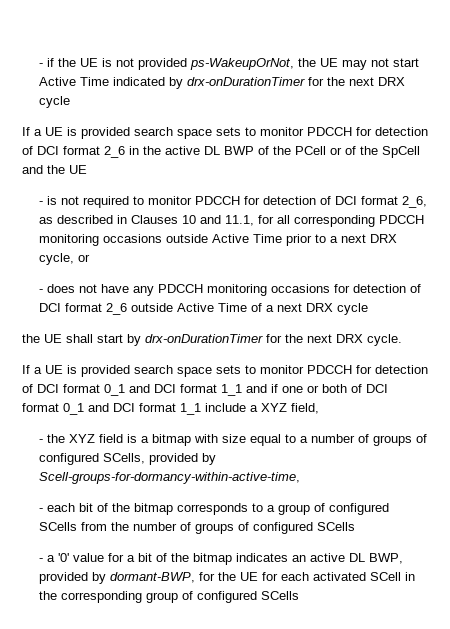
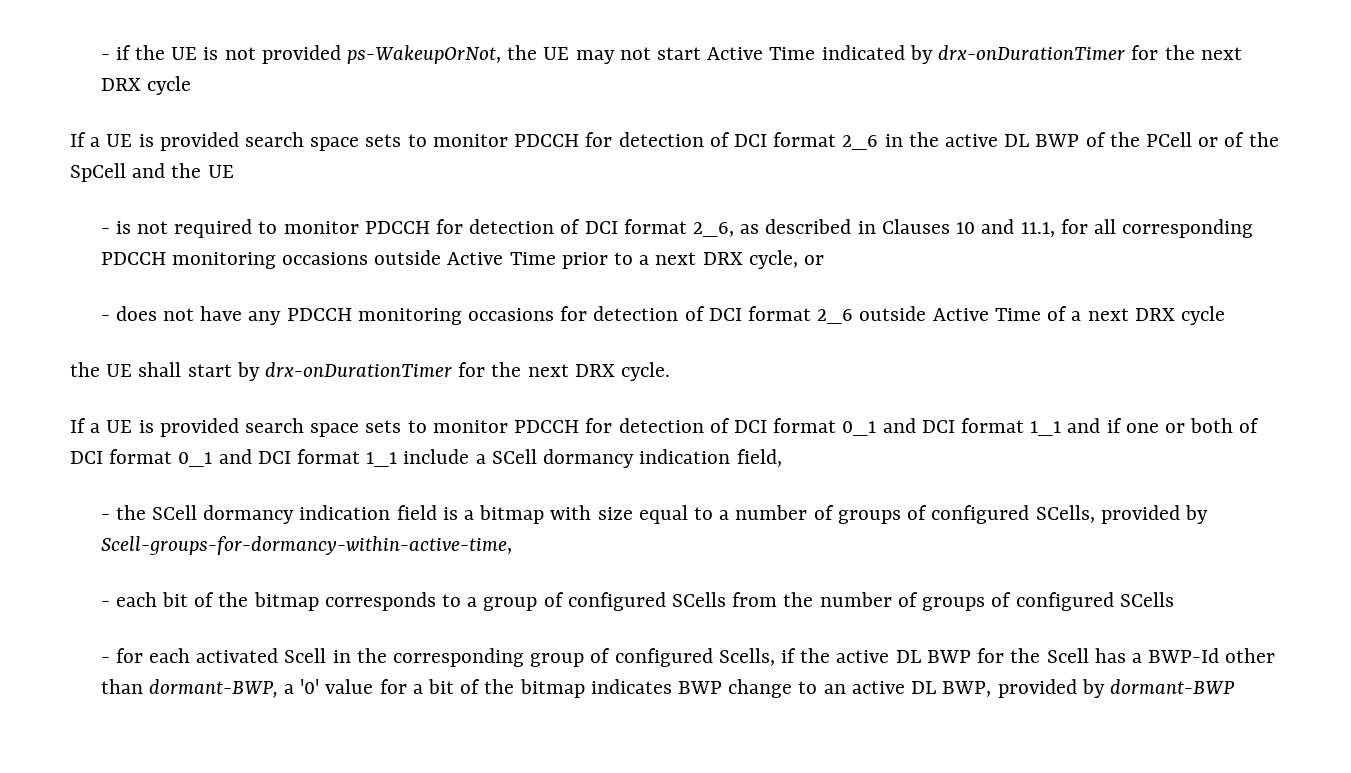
- If a UE is provided search space sets to monitor PDCCH for detection of DCI format 0_1 and DCI format 1_1 and if one or both of DCI format 0_1 and DCI format 1_1 include a XYZ field,
+ If a UE is provided search space sets to monitor PDCCH for detection of DCI format 0_1 and DCI format 1_1 and if one or both of DCI format 0_1 and DCI format 1_1 include a SCell dormancy indication field,
- - the XYZ field is a bitmap with size equal to a number of groups of configured SCells, provided by Scell-groups-for-dormancy-within-active-time,
+ - the SCell dormancy indication field is a bitmap with size equal to a number of groups of configured SCells, provided by Scell-groups-for-dormancy-within-active-time,
- - a '0' value for a bit of the bitmap indicates an active DL BWP, provided by dormant-BWP, for the UE for each activated SCell in the corresponding group of configured SCells
+ - for each activated Scell in the corresponding group of configured Scells, if the active DL BWP for the Scell has a BWP-Id other than dormant-BWP, a '0' value for a bit of the bitmap indicates BWP change to an active DL BWP, provided by dormant-BWP

